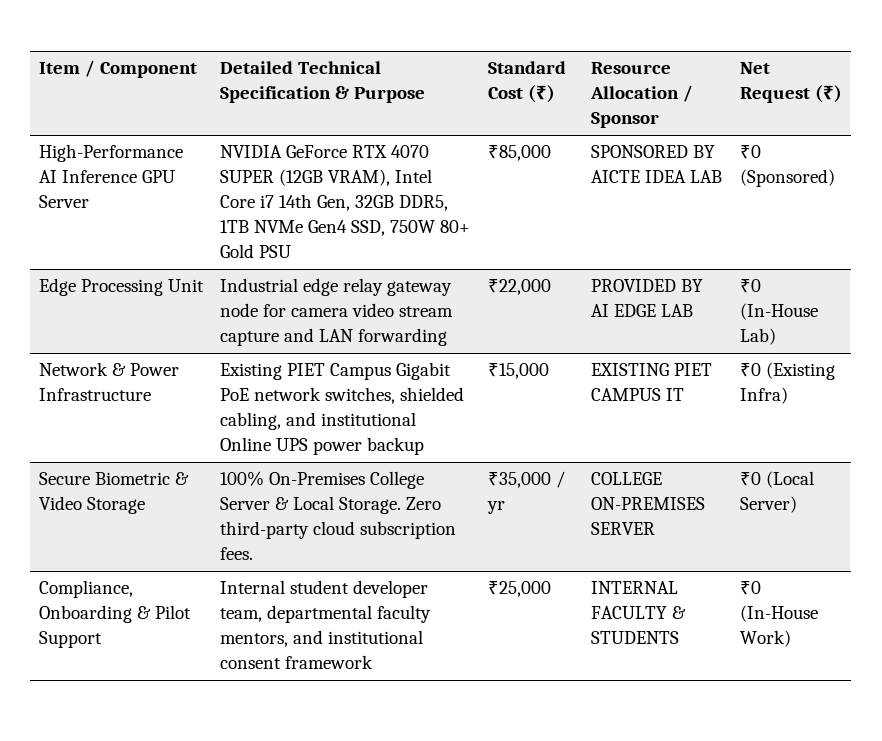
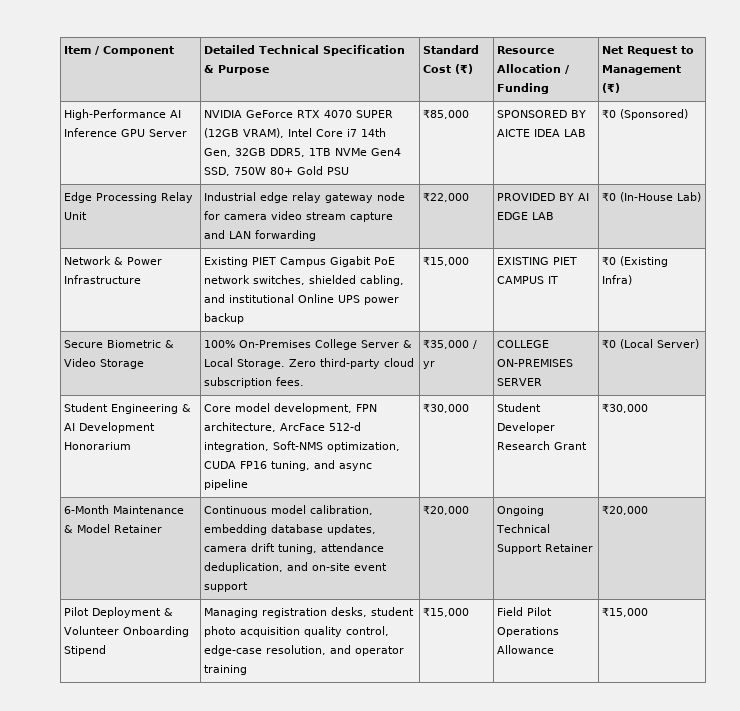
- Item / Component | Detailed Technical Specification & Purpose | Standard Cost (₹) | Resource Allocation / Sponsor | Net Request (₹)
+ Item / Component | Detailed Technical Specification & Purpose | Standard Cost (₹) | Resource Allocation / Funding | Net Request to Management (₹)
- Edge Processing Unit | Industrial edge relay gateway node for camera video stream capture and LAN forwarding | ₹22,000 | PROVIDED BY AI EDGE LAB | ₹0 (In-House Lab)
+ Edge Processing Relay Unit | Industrial edge relay gateway node for camera video stream capture and LAN forwarding | ₹22,000 | PROVIDED BY AI EDGE LAB | ₹0 (In-House Lab)
- Compliance, Onboarding & Pilot Support | Internal student developer team, departmental faculty mentors, and institutional consent framework | ₹25,000 | INTERNAL FACULTY & STUDENTS | ₹0 (In-House Work)
+ Student Engineering & AI Development Honorarium | Core model development, FPN architecture, ArcFace 512-d integration, Soft-NMS optimization, CUDA FP16 tuning, and async pipeline | ₹30,000 | Student Developer Research Grant | ₹30,000
+ 6-Month Maintenance & Model Retainer | Continuous model calibration, embedding database updates, camera drift tuning, attendance deduplication, and on-site event support | ₹20,000 | Ongoing Technical Support Retainer | ₹20,000
+ Pilot Deployment & Volunteer Onboarding Stipend | Managing registration desks, student photo acquisition quality control, edge-case resolution, and operator training | ₹15,000 | Field Pilot Operations Allowance | ₹15,000

